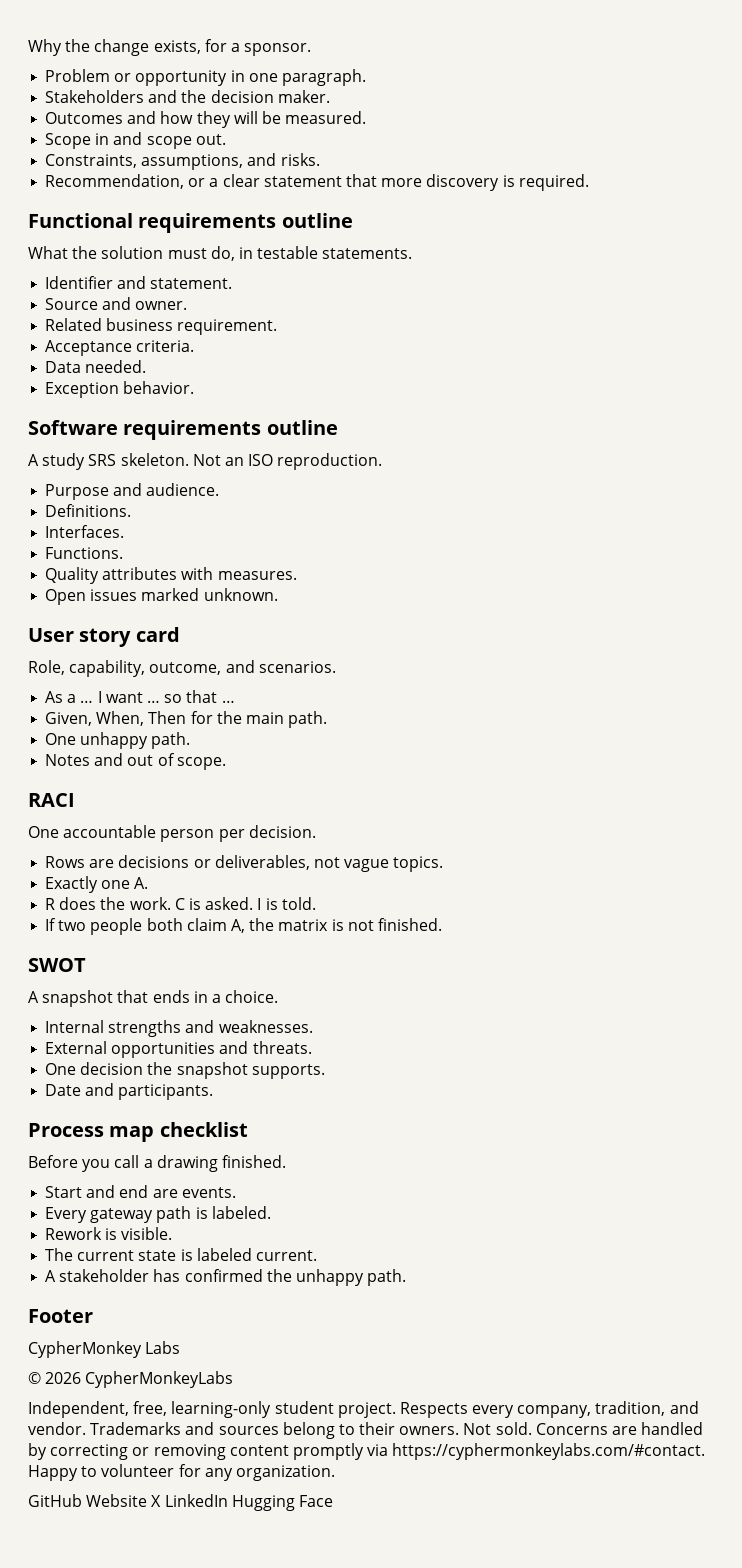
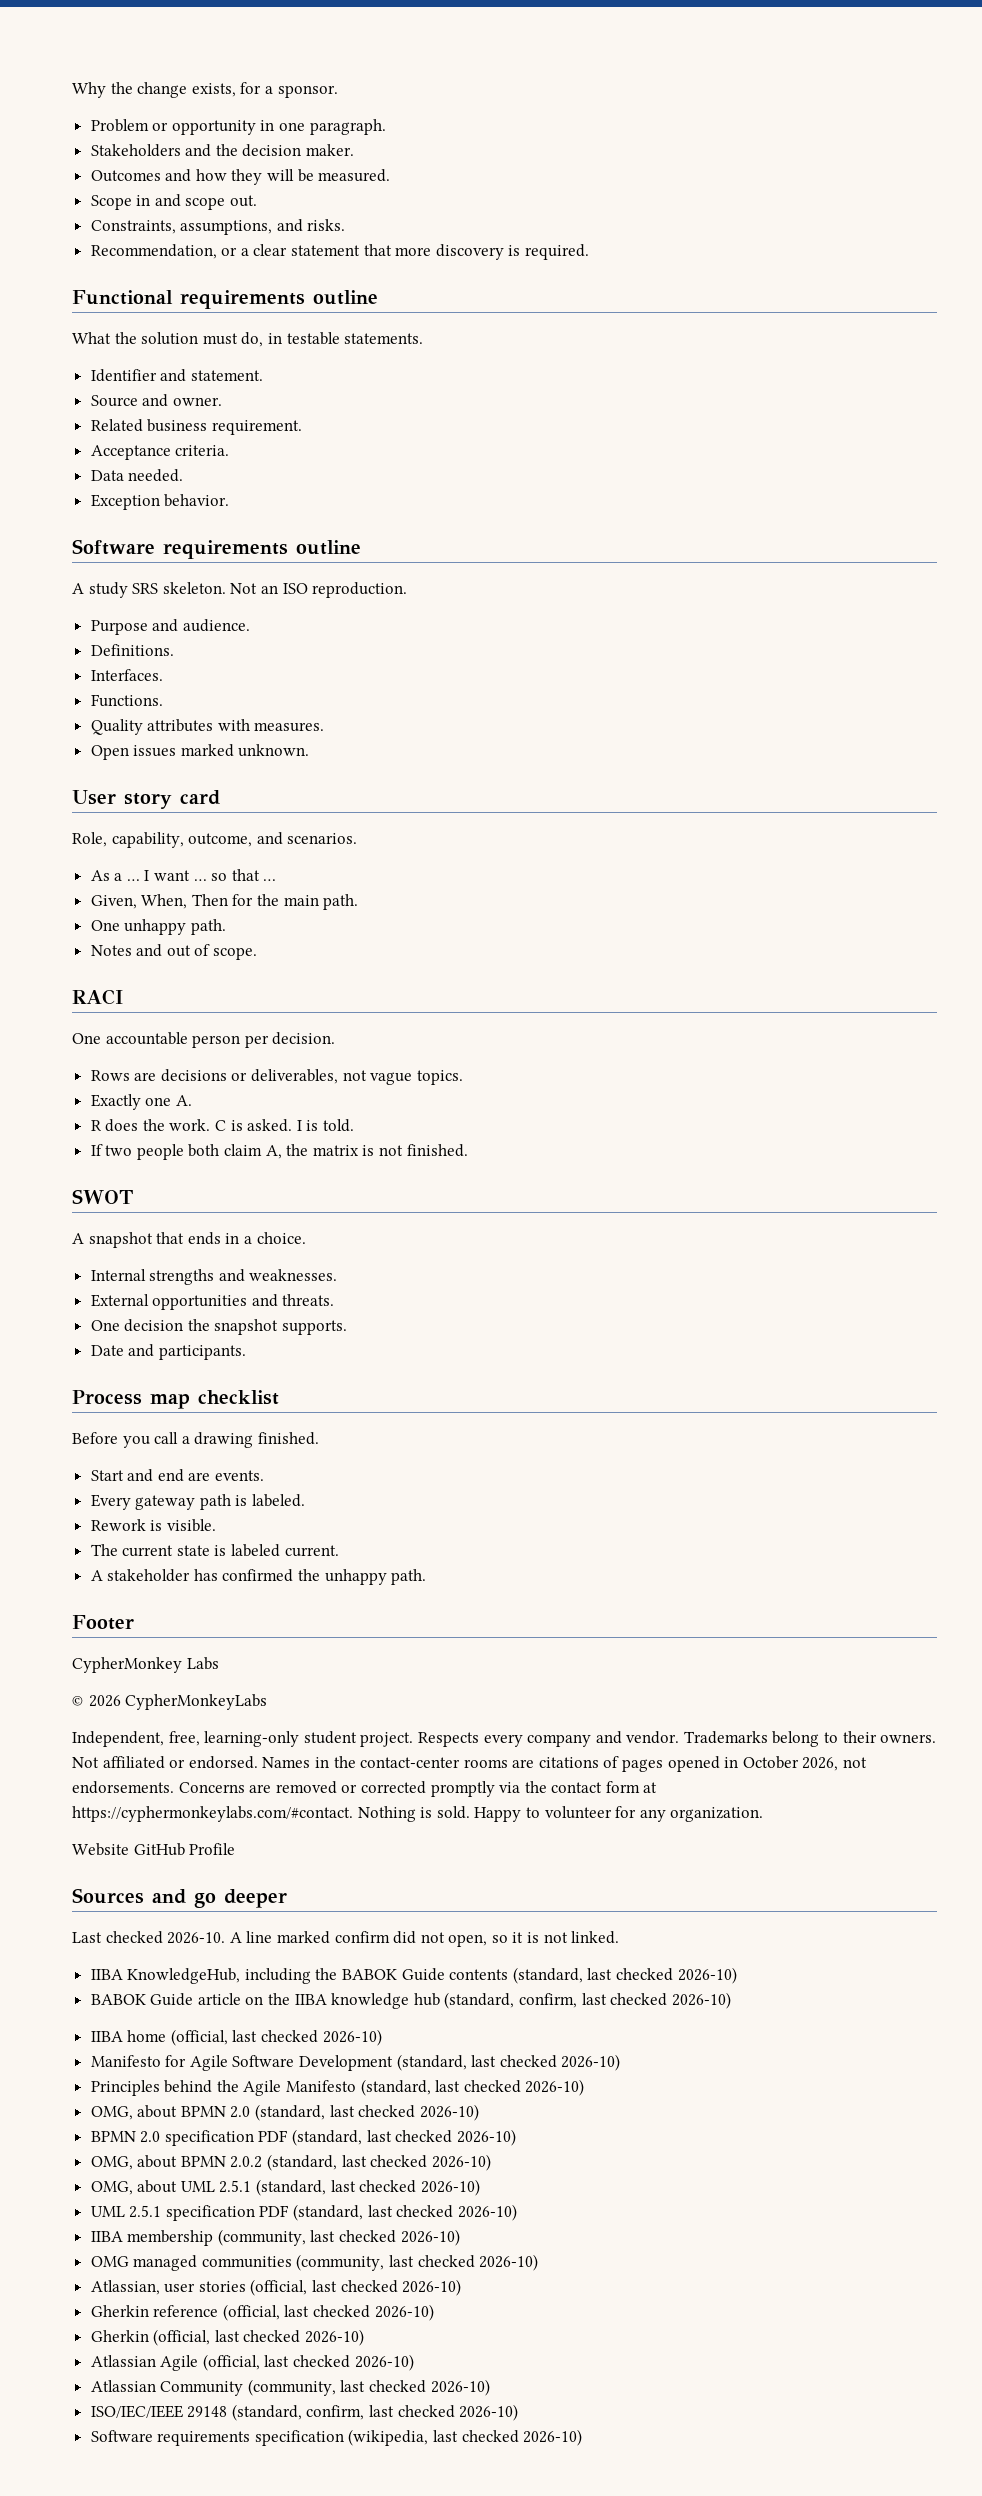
- Respects every company, tradition, and vendor.
+ Respects every company and vendor.
- Trademarks and sources belong to their owners.
+ Trademarks belong to their owners.
- Not sold. Concerns are handled by correcting or removing content promptly via https://cyphermonkeylabs.com/#contact. Happy to volunteer for any organization.
+ Not affiliated or endorsed. Names in the contact-center rooms are citations of pages opened in October 2026, not endorsements. Concerns are removed or corrected promptly via the contact form at https://cyphermonkeylabs.com/#contact. Nothing is sold. Happy to volunteer for any organization.
- GitHub Website X LinkedIn Hugging Face
+ Website GitHub Profile
+ Sources and go deeper
+ Last checked 2026-10. A line marked confirm did not open, so it is not linked.
+ IIBA KnowledgeHub, including the BABOK Guide contents (standard, last checked 2026-10)
+ BABOK Guide article on the IIBA knowledge hub (standard, confirm, last checked 2026-10)
+ IIBA home (official, last checked 2026-10)
+ Manifesto for Agile Software Development (standard, last checked 2026-10)
+ Principles behind the Agile Manifesto (standard, last checked 2026-10)
+ OMG, about BPMN 2.0 (standard, last checked 2026-10)
+ BPMN 2.0 specification PDF (standard, last checked 2026-10)
+ OMG, about BPMN 2.0.2 (standard, last checked 2026-10)
+ OMG, about UML 2.5.1 (standard, last checked 2026-10)
+ UML 2.5.1 specification PDF (standard, last checked 2026-10)
+ IIBA membership (community, last checked 2026-10)
+ OMG managed communities (community, last checked 2026-10)
+ Atlassian, user stories (official, last checked 2026-10)
+ Gherkin reference (official, last checked 2026-10)
+ Gherkin (official, last checked 2026-10)
+ Atlassian Agile (official, last checked 2026-10)
+ Atlassian Community (community, last checked 2026-10)
+ ISO/IEC/IEEE 29148 (standard, confirm, last checked 2026-10)
+ Software requirements specification (wikipedia, last checked 2026-10)

